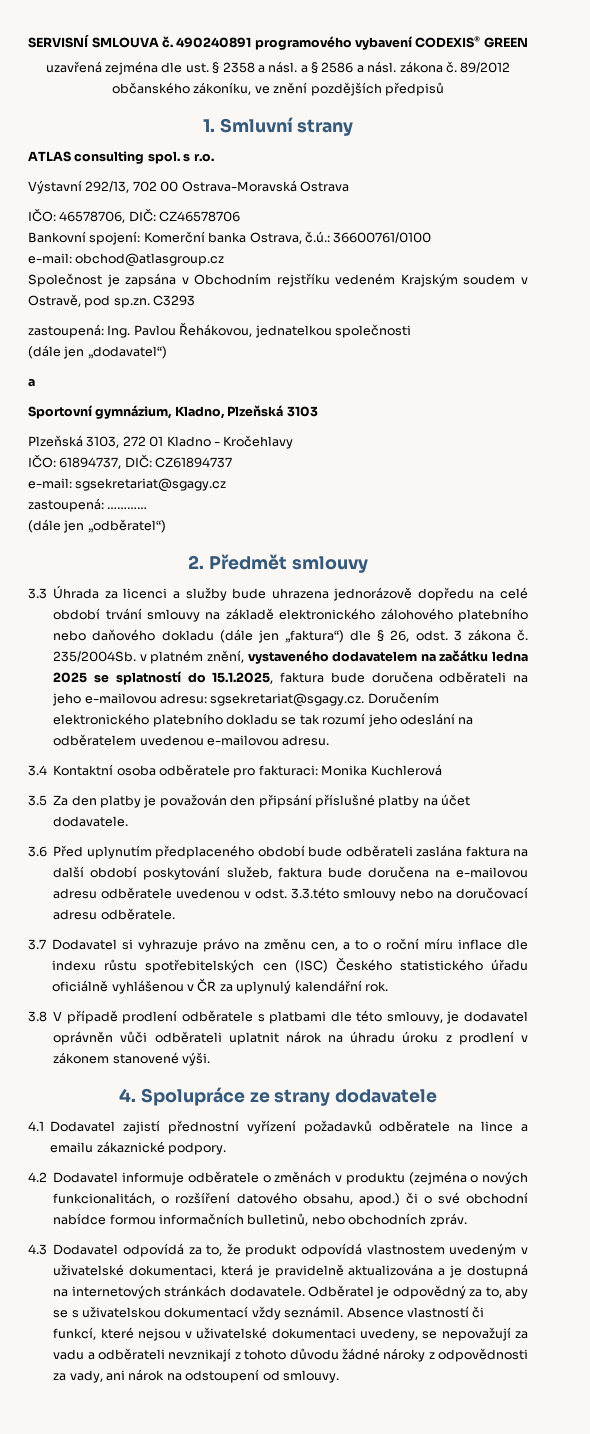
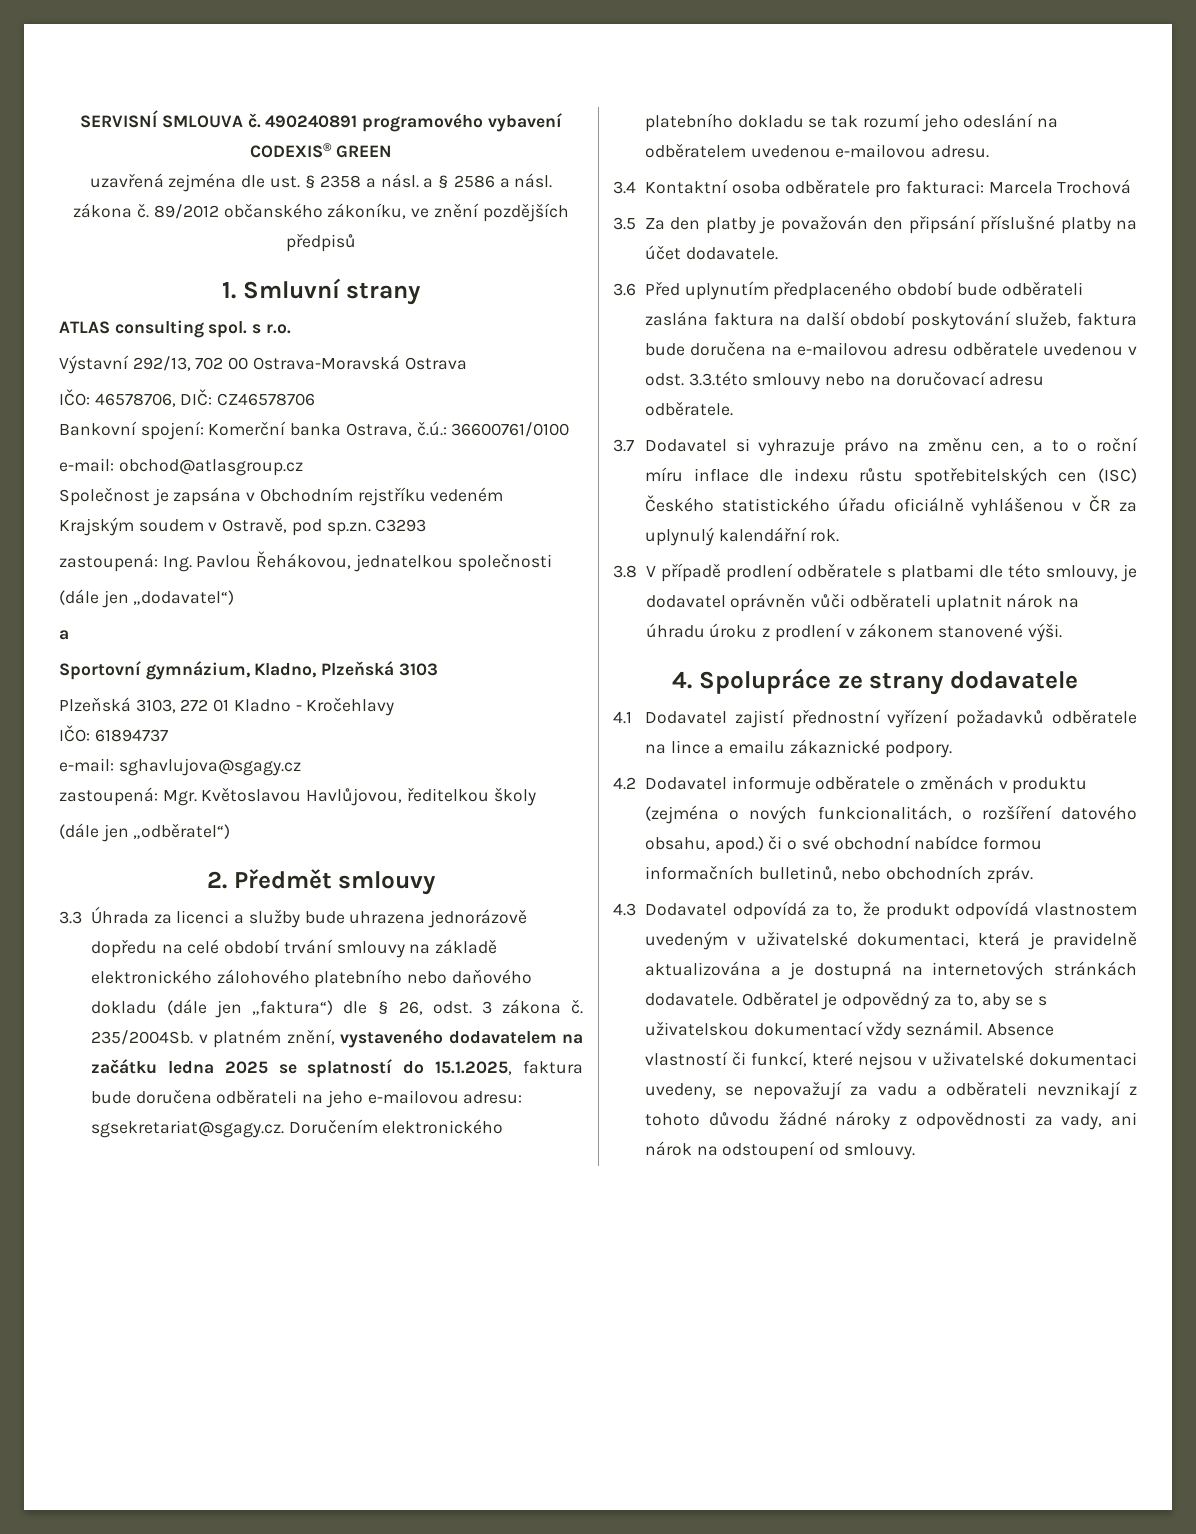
- IČO: 61894737, DIČ: CZ61894737
- e-mail: sgsekretariat@sgagy.cz
- zastoupená: …………
+ IČO: 61894737
+ e-mail: sghavlujova@sgagy.cz
+ zastoupená: Mgr. Květoslavou Havlůjovou, ředitelkou školy
- 3.4 Kontaktní osoba odběratele pro fakturaci: Monika Kuchlerová
+ 3.4 Kontaktní osoba odběratele pro fakturaci: Marcela Trochová

